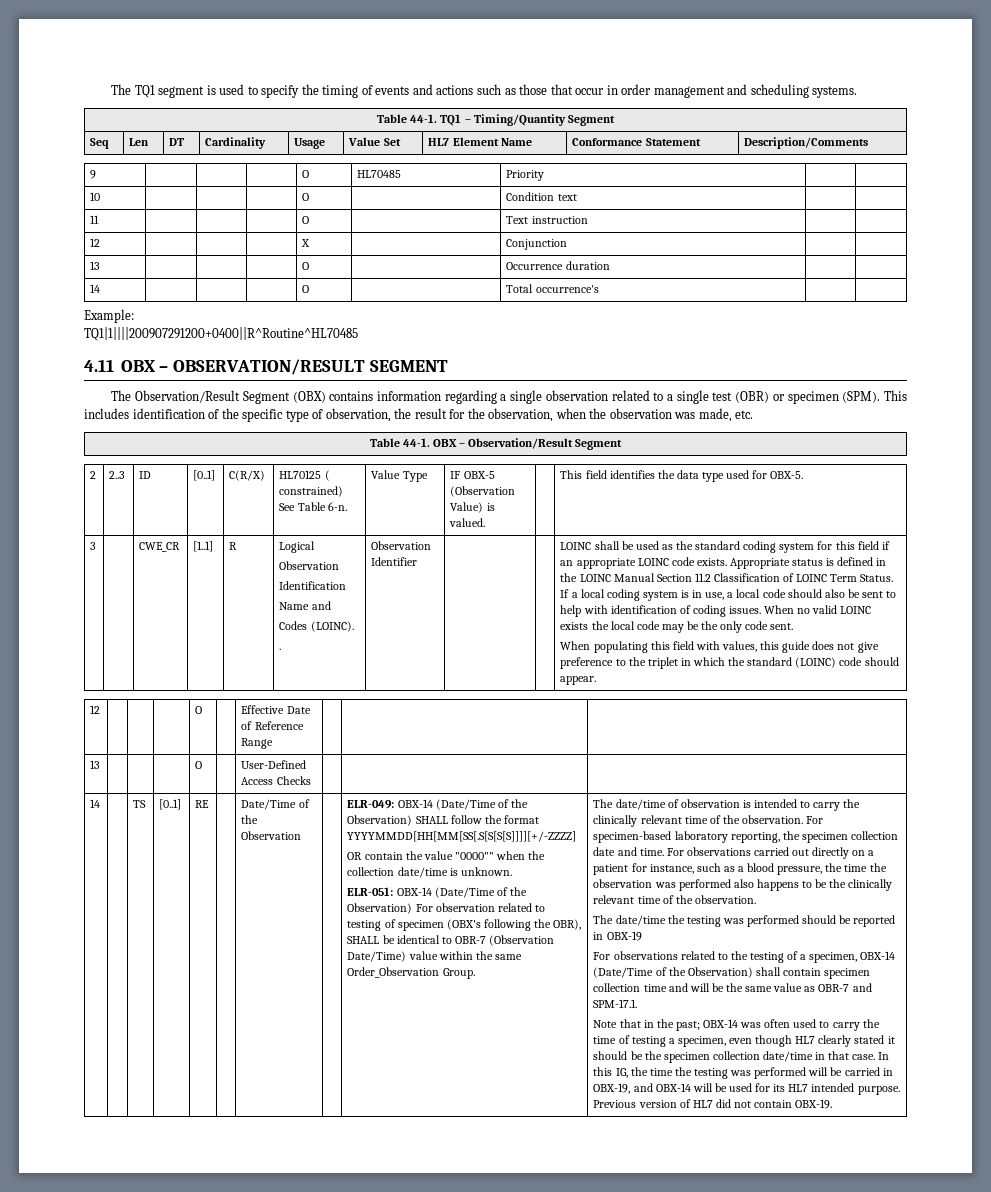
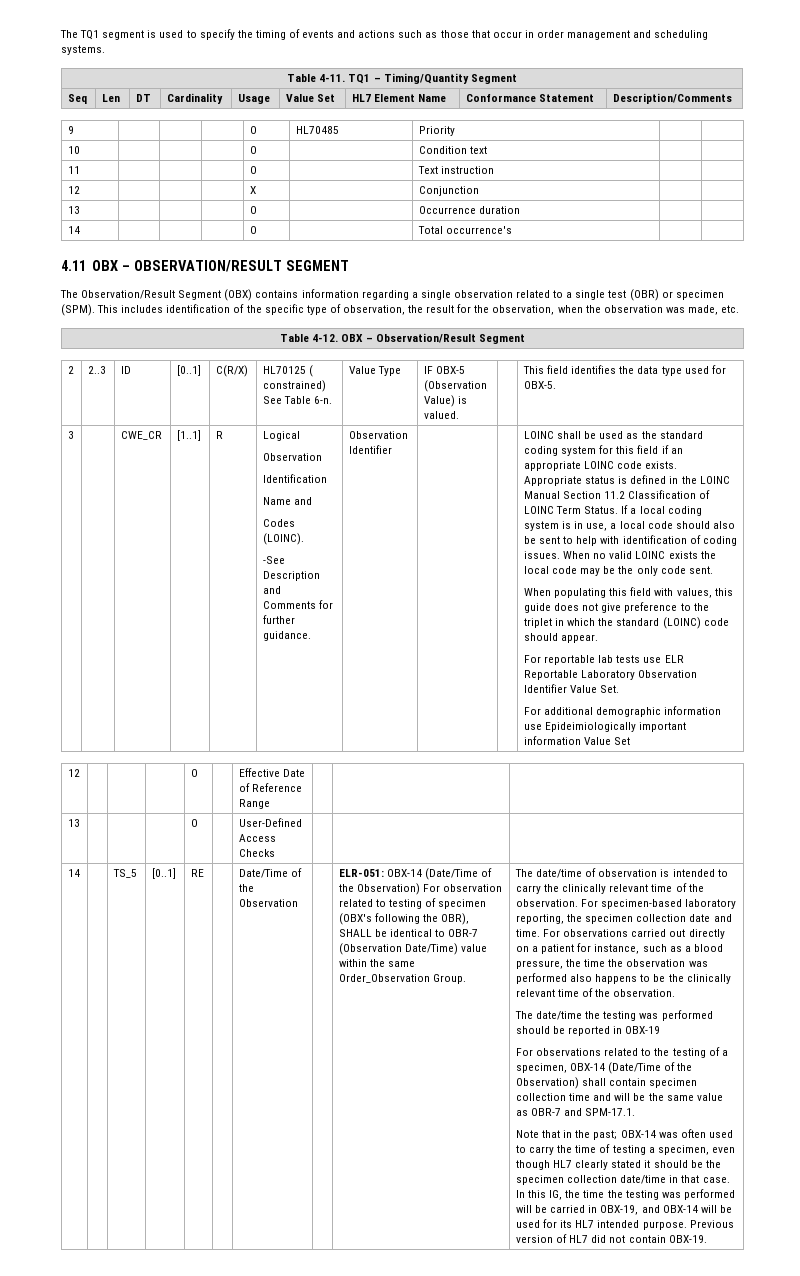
- Table 44-1. TQ1 – Timing/Quantity Segment
+ Table 4-11. TQ1 – Timing/Quantity Segment
- Example:
- TQ1|1||||200907291200+0400||R^Routine^HL70485
- Table 44-1. OBX – Observation/Result Segment
+ Table 4-12. OBX – Observation/Result Segment
- .
+ -See Description and Comments for further guidance.
+ For reportable lab tests use ELR Reportable Laboratory Observation Identifier Value Set.
+ For additional demographic information use Epideimiologically important information Value Set
- TS
+ TS_5
- ELR-049: OBX-14 (Date/Time of the Observation) SHALL follow the format YYYYMMDD[HH[MM[SS[.S[S[S[S]]]][+/-ZZZZ]
- OR contain the value "0000"" when the collection date/time is unknown.

